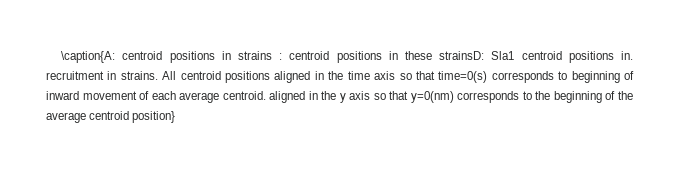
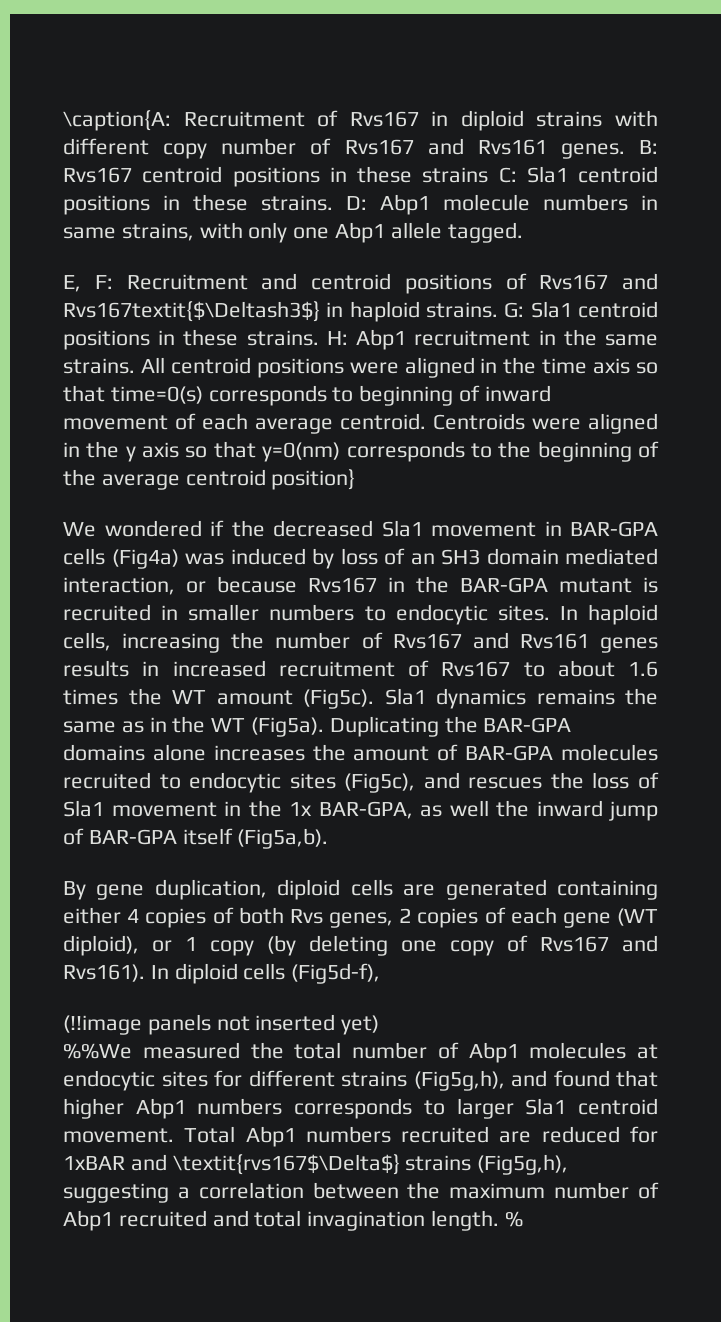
- \caption{A: centroid positions in strains : centroid positions in these strainsD: Sla1 centroid positions in. recruitment in strains.
+ \caption{A: Recruitment of Rvs167 in diploid strains with different copy number of Rvs167 and Rvs161 genes. B: Rvs167 centroid positions in these strains C: Sla1 centroid positions in these strains. D: Abp1 molecule numbers in same strains, with only one Abp1 allele tagged.
+ E, F: Recruitment and centroid positions of Rvs167 and Rvs167textit{$\Deltash3$} in haploid strains. G: Sla1 centroid positions in these strains. H: Abp1 recruitment in the same strains.
- All centroid positions aligned in the time axis so that time=0(s) corresponds to beginning of inward movement of each average centroid. aligned in the y axis so that y=0(nm) corresponds to the beginning of the average centroid position}
+ All centroid positions were aligned in the time axis so that time=0(s) corresponds to beginning of inward movement of each average centroid. Centroids were aligned in the y axis so that y=0(nm) corresponds to the beginning of the average centroid position}
+ We wondered if the decreased Sla1 movement in BAR-GPA cells (Fig4a) was induced by loss of an SH3 domain mediated interaction, or because Rvs167 in the BAR-GPA mutant is recruited in smaller numbers to endocytic sites. In haploid cells, increasing the number of Rvs167 and Rvs161 genes results in increased recruitment of Rvs167 to about 1.6 times the WT amount (Fig5c). Sla1 dynamics remains the same as in the WT (Fig5a). Duplicating the BAR-GPA domains alone increases the amount of BAR-GPA molecules recruited to endocytic sites (Fig5c), and rescues the loss of Sla1 movement in the 1x BAR-GPA, as well the inward jump of BAR-GPA itself (Fig5a,b).
+ By gene duplication, diploid cells are generated containing either 4 copies of both Rvs genes, 2 copies of each gene (WT diploid), or 1 copy (by deleting one copy of Rvs167 and Rvs161). In diploid cells (Fig5d-f),
+ (!!image panels not inserted yet)
+ %%We measured the total number of Abp1 molecules at endocytic sites for different strains (Fig5g,h), and found that higher Abp1 numbers corresponds to larger Sla1 centroid movement. Total Abp1 numbers recruited are reduced for 1xBAR and \textit{rvs167$\Delta$} strains (Fig5g,h), suggesting a correlation between the maximum number of Abp1 recruited and total invagination length. %

